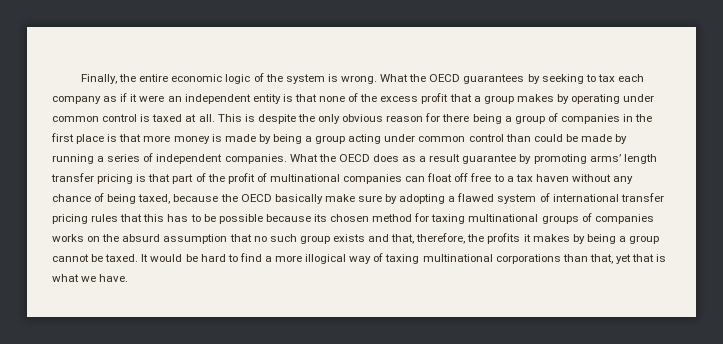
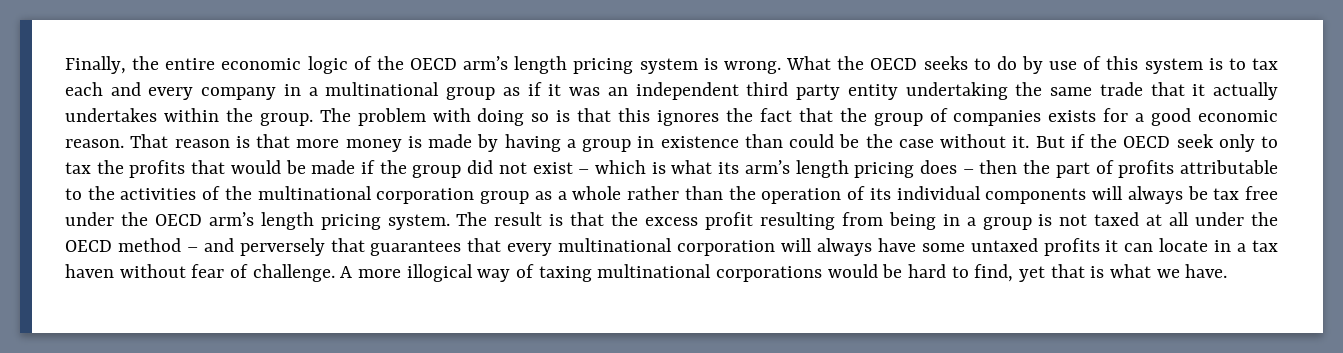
- Finally, the entire economic logic of the system is wrong.
+ Finally, the entire economic logic of the OECD arm’s length pricing system is wrong.
- What the OECD guarantees by seeking to tax each company as if it were an independent entity is that none of the excess profit that a group makes by operating under common control is taxed at all. This is despite the only obvious reason for there being a group of companies in the first place is that more money is made by being a group acting under common control than could be made by running a series of independent companies. What the OECD does as a result guarantee by promoting arms’ length transfer pricing is that part of the profit of multinational companies can float off free to a tax haven without any chance of being taxed, because the OECD basically make sure by adopting a flawed system of international transfer pricing rules that this has to be possible because its chosen method for taxing multinational groups of companies works on the absurd assumption that no such group exists and that, therefore, the profits it makes by being a group cannot be taxed. It would be hard to find a more illogical way of taxing multinational corporations than that, yet that is what we have.
+ What the OECD seeks to do by use of this system is to tax each and every company in a multinational group as if it was an independent third party entity undertaking the same trade that it actually undertakes within the group. The problem with doing so is that this ignores the fact that the group of companies exists for a good economic reason. That reason is that more money is made by having a group in existence than could be the case without it. But if the OECD seek only to tax the profits that would be made if the group did not exist – which is what its arm’s length pricing does – then the part of profits attributable to the activities of the multinational corporation group as a whole rather than the operation of its individual components will always be tax free under the OECD arm’s length pricing system. The result is that the excess profit resulting from being in a group is not taxed at all under the OECD method – and perversely that guarantees that every multinational corporation will always have some untaxed profits it can locate in a tax haven without fear of challenge. A more illogical way of taxing multinational corporations would be hard to find, yet that is what we have.

